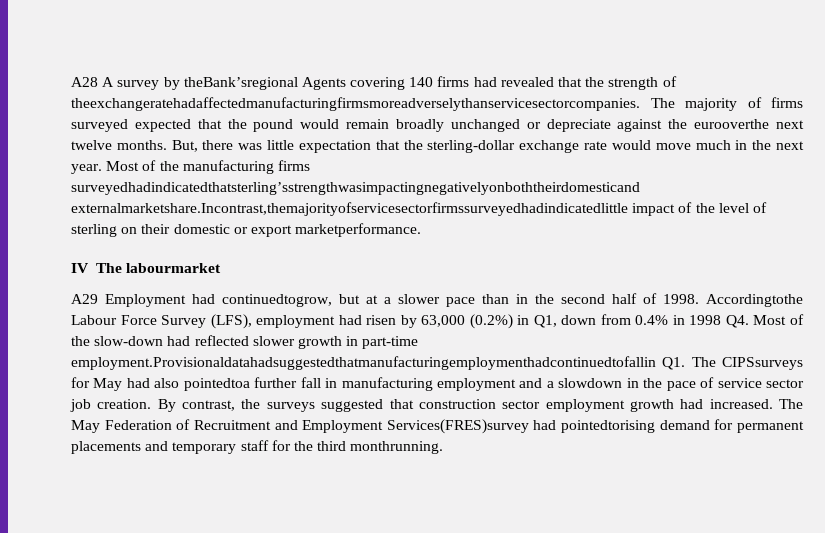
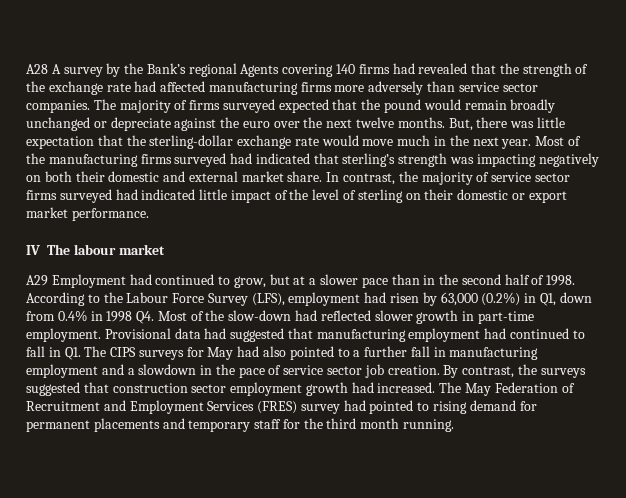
- A28 A survey by theBank’sregional Agents covering 140 firms had revealed that the strength of theexchangeratehadaffectedmanufacturingfirmsmoreadverselythanservicesectorcompanies.
+ A28 A survey by the Bank’s regional Agents covering 140 firms had revealed that the strength of the exchange rate had affected manufacturing firms more adversely than service sector companies.
- The majority of firms surveyed expected that the pound would remain broadly unchanged or depreciate against the eurooverthe next twelve months.
+ The majority of firms surveyed expected that the pound would remain broadly unchanged or depreciate against the euro over the next twelve months.
- Most of the manufacturing firms surveyedhadindicatedthatsterling’sstrengthwasimpactingnegativelyonboththeirdomesticand externalmarketshare.Incontrast,themajorityofservicesectorfirmssurveyedhadindicatedlittle impact of the level of sterling on their domestic or export marketperformance.
+ Most of the manufacturing firms surveyed had indicated that sterling’s strength was impacting negatively on both their domestic and external market share. In contrast, the majority of service sector firms surveyed had indicated little impact of the level of sterling on their domestic or export market performance.
- IV The labourmarket
+ IV The labour market
- A29 Employment had continuedtogrow, but at a slower pace than in the second half of 1998.
+ A29 Employment had continued to grow, but at a slower pace than in the second half of 1998.
- Accordingtothe Labour Force Survey (LFS), employment had risen by 63,000 (0.2%) in Q1, down from 0.4% in 1998 Q4. Most of the slow-down had reflected slower growth in part-time employment.Provisionaldatahadsuggestedthatmanufacturingemploymenthadcontinuedtofallin Q1. The CIPSsurveys for May had also pointedtoa further fall in manufacturing employment and a slowdown in the pace of service sector job creation.
+ According to the Labour Force Survey (LFS), employment had risen by 63,000 (0.2%) in Q1, down from 0.4% in 1998 Q4. Most of the slow-down had reflected slower growth in part-time employment. Provisional data had suggested that manufacturing employment had continued to fall in Q1. The CIPS surveys for May had also pointed to a further fall in manufacturing employment and a slowdown in the pace of service sector job creation.
- The May Federation of Recruitment and Employment Services(FRES)survey had pointedtorising demand for permanent placements and temporary staff for the third monthrunning.
+ The May Federation of Recruitment and Employment Services (FRES) survey had pointed to rising demand for permanent placements and temporary staff for the third month running.

